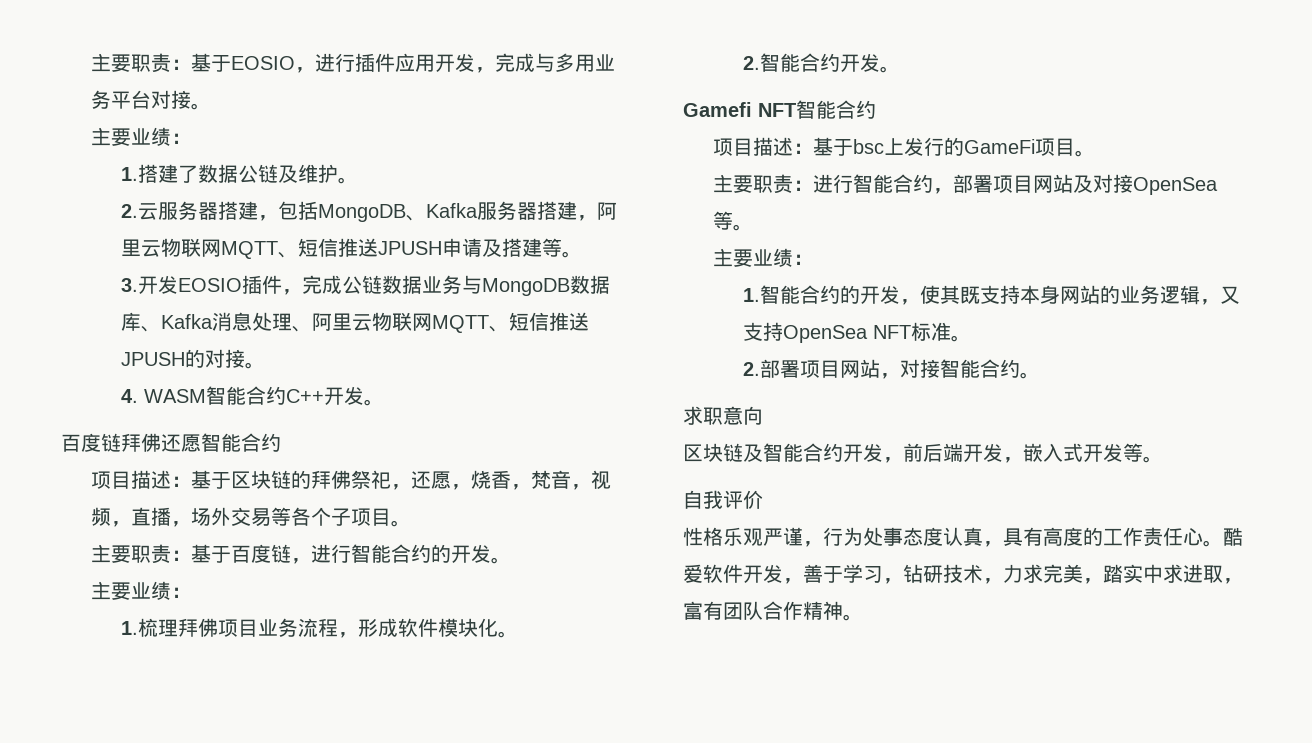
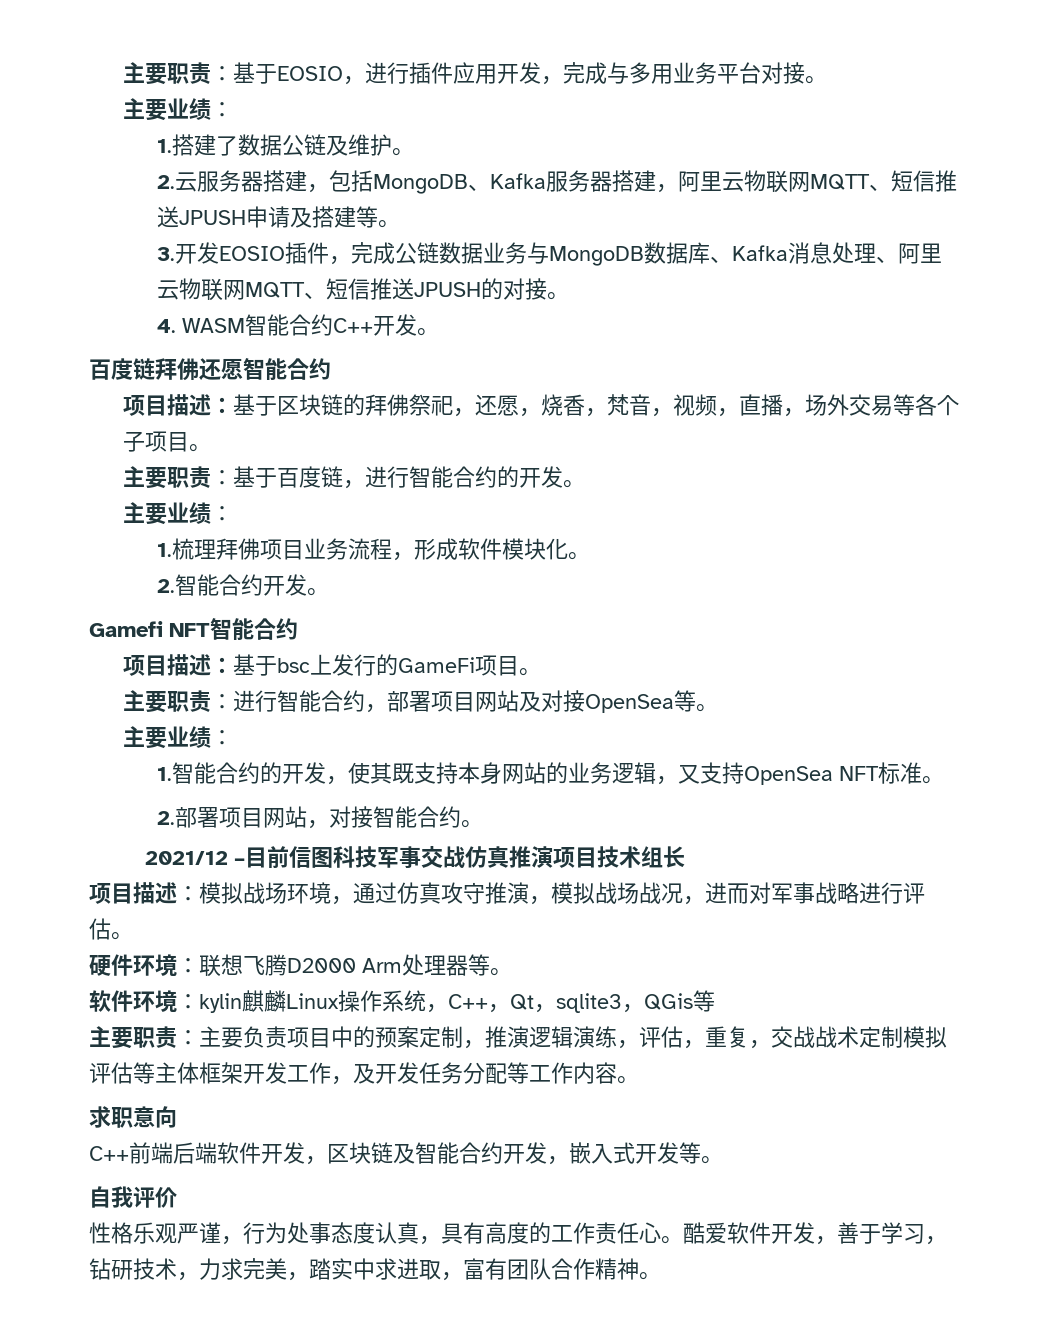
+ 2021/12 –目前信图科技军事交战仿真推演项目技术组长
+ 项目描述：模拟战场环境，通过仿真攻守推演，模拟战场战况，进而对军事战略进行评估。
+ 硬件环境：联想飞腾D2000 Arm处理器等。
+ 软件环境：kylin麒麟Linux操作系统，C++，Qt，sqlite3，QGis等
+ 主要职责：主要负责项目中的预案定制，推演逻辑演练，评估，重复，交战战术定制模拟评估等主体框架开发工作，及开发任务分配等工作内容。
  求职意向
- 区块链及智能合约开发，前后端开发，嵌入式开发等。
+ C++前端后端软件开发，区块链及智能合约开发，嵌入式开发等。

